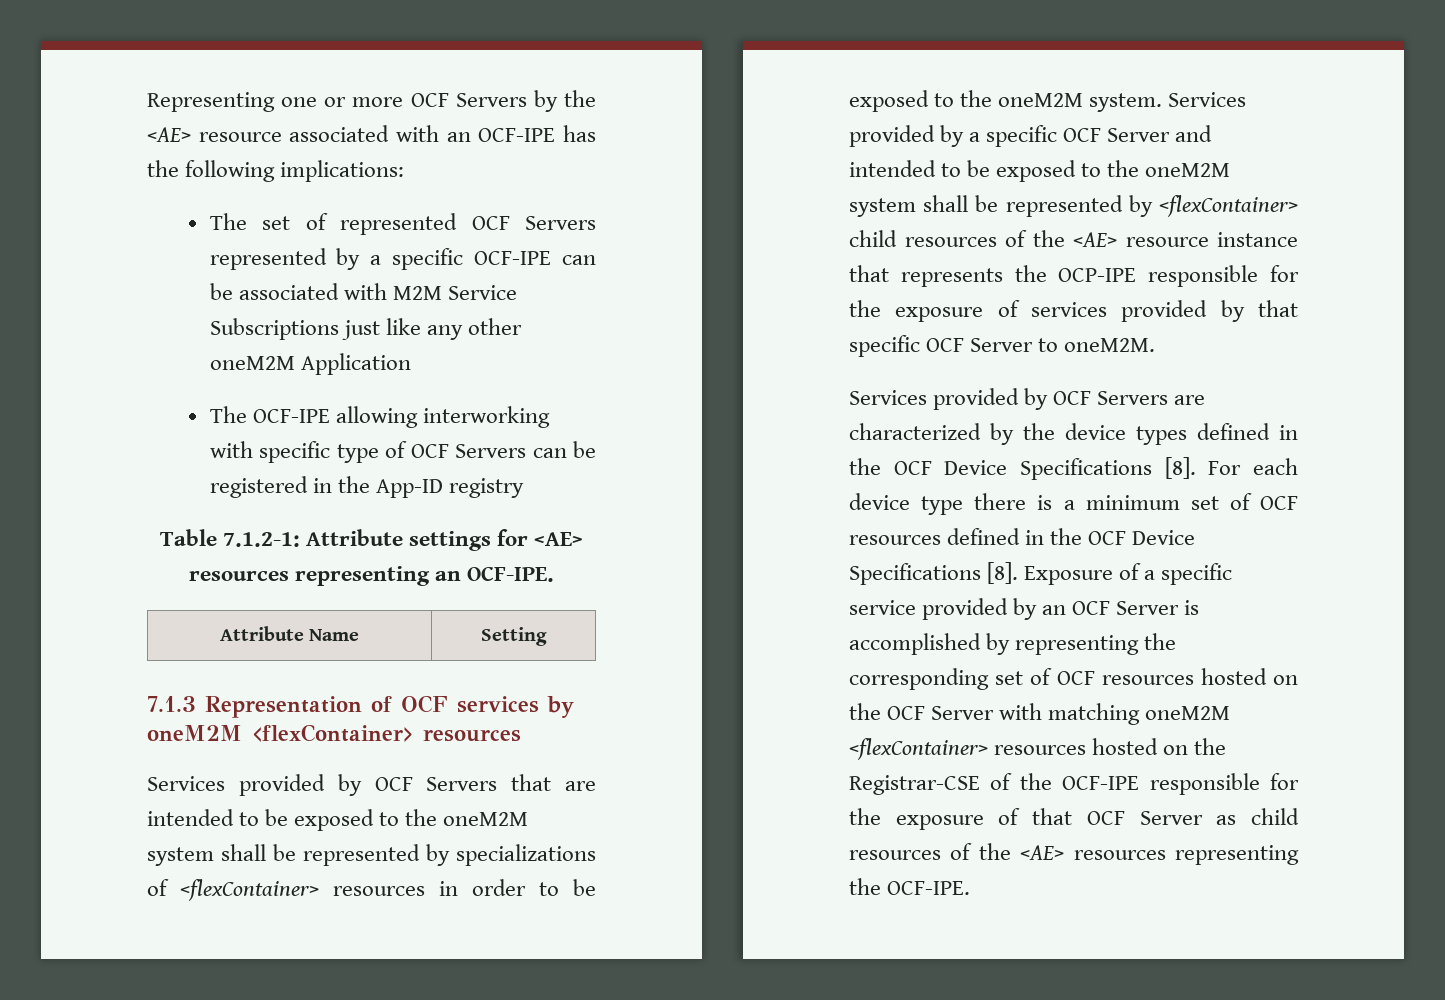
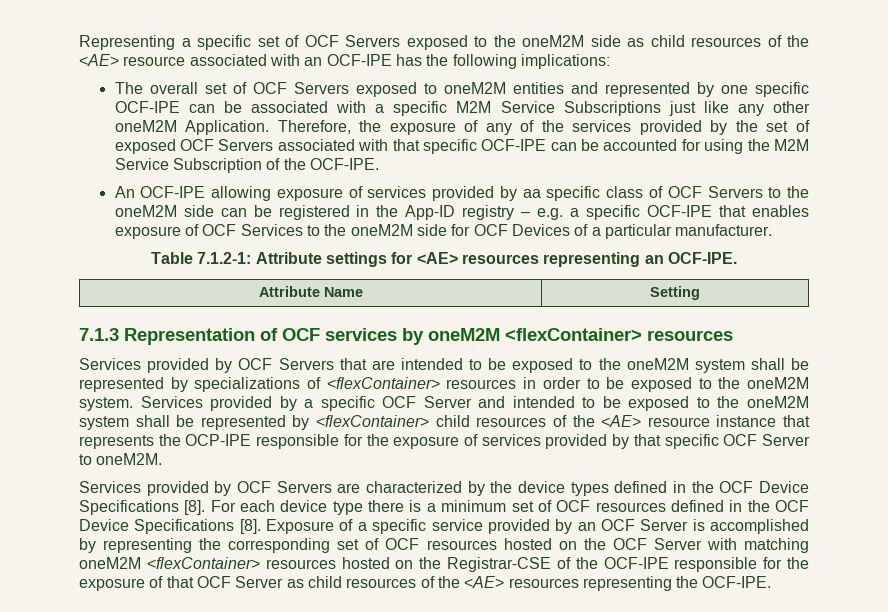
- Representing one or more OCF Servers by the <AE> resource associated with an OCF-IPE has the following implications:
+ Representing a specific set of OCF Servers exposed to the oneM2M side as child resources of the <AE> resource associated with an OCF-IPE has the following implications:
- The set of represented OCF Servers represented by a specific OCF-IPE can be associated with M2M Service Subscriptions just like any other oneM2M Application
- The OCF-IPE allowing interworking with specific type of OCF Servers can be registered in the App-ID registry
+ The overall set of OCF Servers exposed to oneM2M entities and represented by one specific OCF-IPE can be associated with a specific M2M Service Subscriptions just like any other oneM2M Application. Therefore, the exposure of any of the services provided by the set of exposed OCF Servers associated with that specific OCF-IPE can be accounted for using the M2M Service Subscription of the OCF-IPE.
+ An OCF-IPE allowing exposure of services provided by aa specific class of OCF Servers to the oneM2M side can be registered in the App-ID registry – e.g. a specific OCF-IPE that enables exposure of OCF Services to the oneM2M side for OCF Devices of a particular manufacturer.

